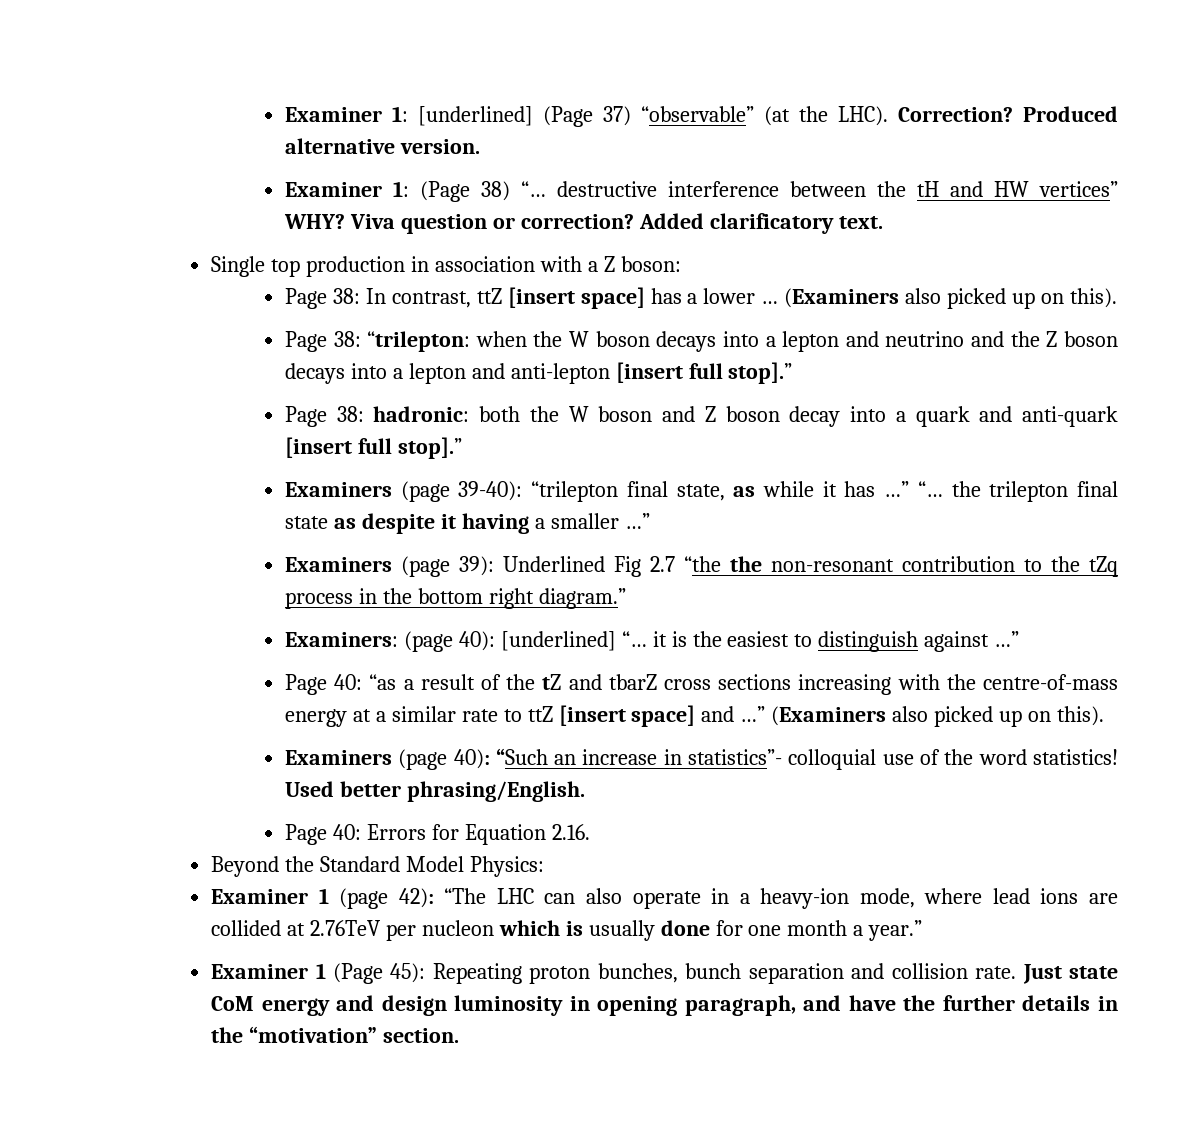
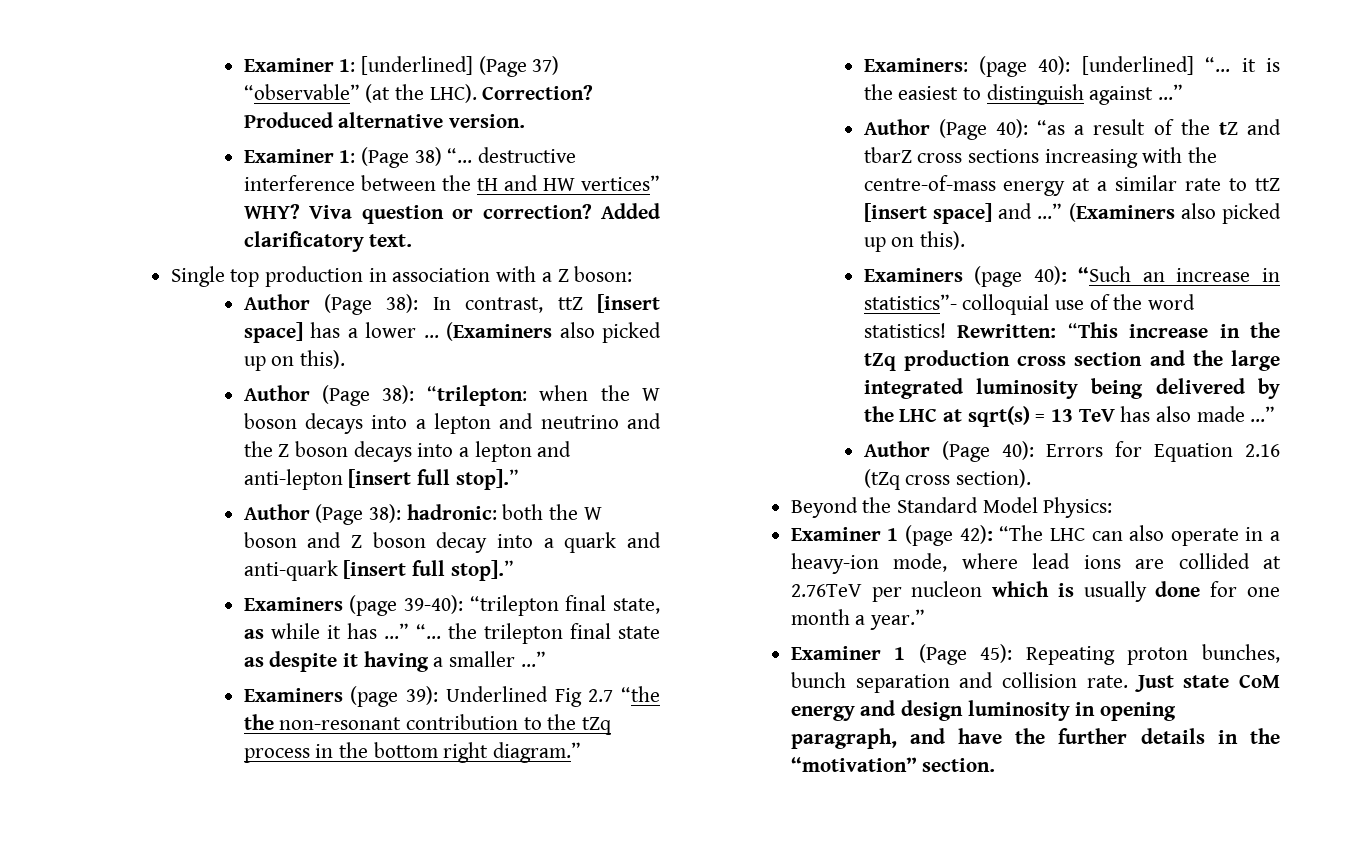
- Page 38: In contrast, ttZ [insert space] has a lower …
+ Author (Page 38): In contrast, ttZ [insert space] has a lower …
- Page 38: “trilepton: when the W boson decays into a lepton and neutrino and the Z boson decays into a lepton and anti-lepton [insert full stop].”
+ Author (Page 38): “trilepton: when the W boson decays into a lepton and neutrino and the Z boson decays into a lepton and anti-lepton [insert full stop].”
- Page 38: hadronic: both the W boson and Z boson decay into a quark and anti-quark [insert full stop].”
+ Author (Page 38): hadronic: both the W boson and Z boson decay into a quark and anti-quark [insert full stop].”
- Page 40: “as a result of the tZ and tbarZ cross sections increasing with the centre-of-mass energy at a similar rate to ttZ [insert space] and …”
+ Author (Page 40): “as a result of the tZ and tbarZ cross sections increasing with the centre-of-mass energy at a similar rate to ttZ [insert space] and …”
- Used better phrasing/English.
- Page 40: Errors for Equation 2.16.
+ Rewritten: “This increase in the tZq production cross section and the large integrated luminosity being delivered by the LHC at sqrt(s) = 13 TeV has also made …”
+ Author (Page 40): Errors for Equation 2.16 (tZq cross section).

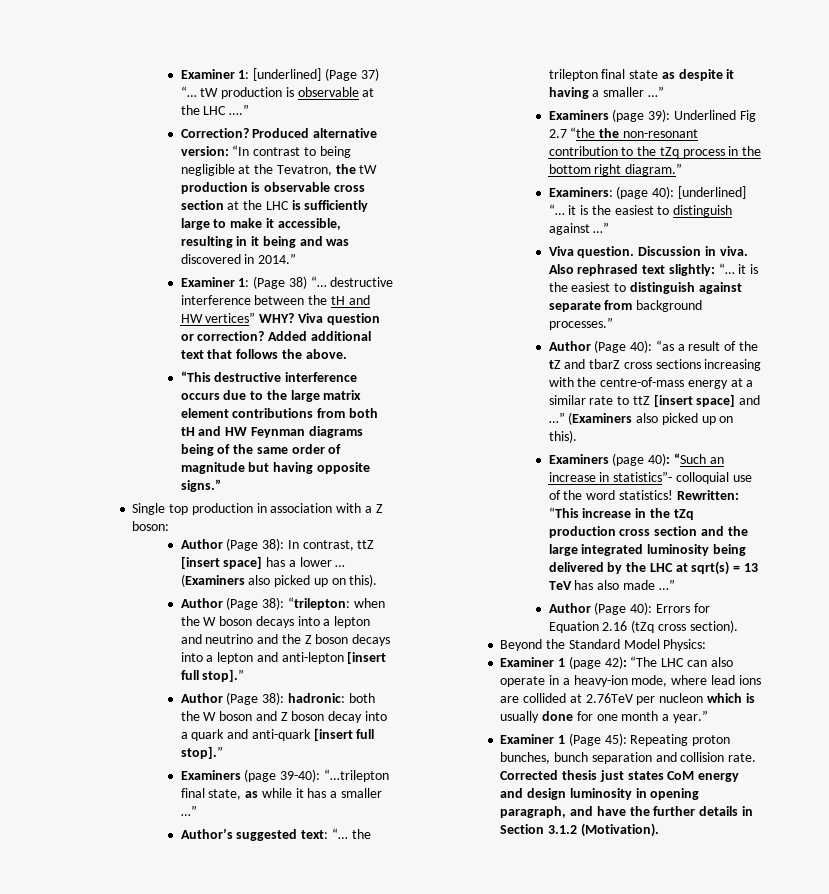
- Examiner 1: [underlined] (Page 37) “observable” (at the LHC). Correction? Produced alternative version.
+ Examiner 1: [underlined] (Page 37) “… tW production is observable at the LHC ….”
+ Correction? Produced alternative version: “In contrast to being negligible at the Tevatron, the tW production is observable cross section at the LHC is sufficiently large to make it accessible, resulting in it being and was discovered in 2014.”
- Added clarificatory text.
+ Added additional text that follows the above.
+ “This destructive interference occurs due to the large matrix element contributions from both tH and HW Feynman diagrams being of the same order of magnitude but having opposite signs.”
- Examiners (page 39-40): “trilepton final state, as while it has …” “… the trilepton final state as despite it having a smaller …”
+ Examiners (page 39-40): “…trilepton final state, as while it has a smaller …”
+ Author’s suggested text: “… the trilepton final state as despite it having a smaller …”
+ Viva question. Discussion in viva. Also rephrased text slightly: “… it is the easiest to distinguish against separate from background processes.”
- Just state CoM energy and design luminosity in opening paragraph, and have the further details in the “motivation” section.
+ Corrected thesis just states CoM energy and design luminosity in opening paragraph, and have the further details in Section 3.1.2 (Motivation).

